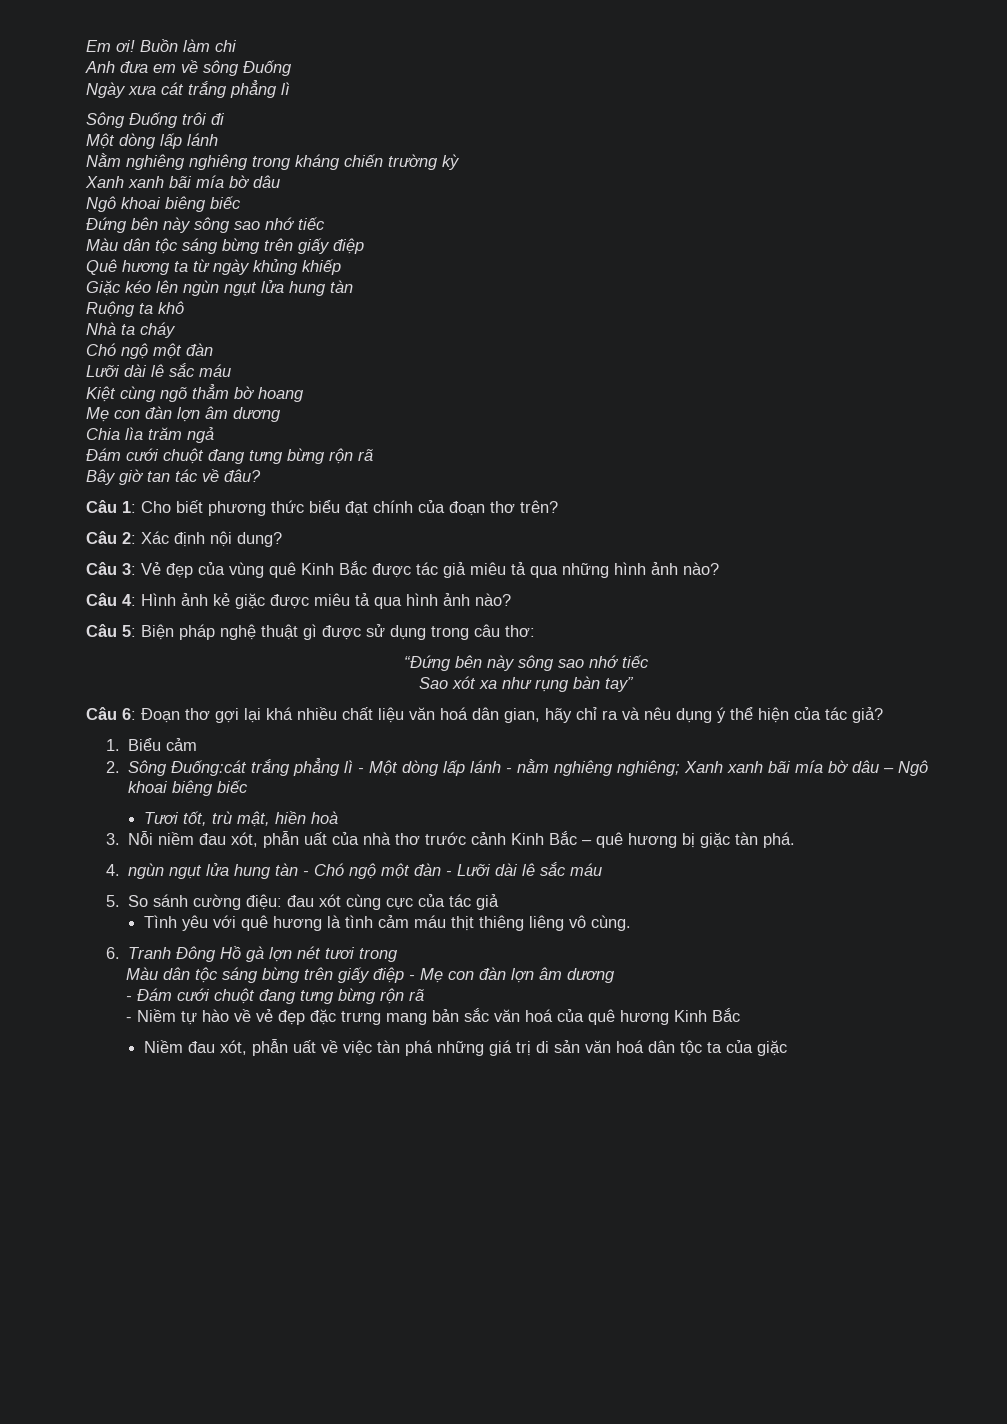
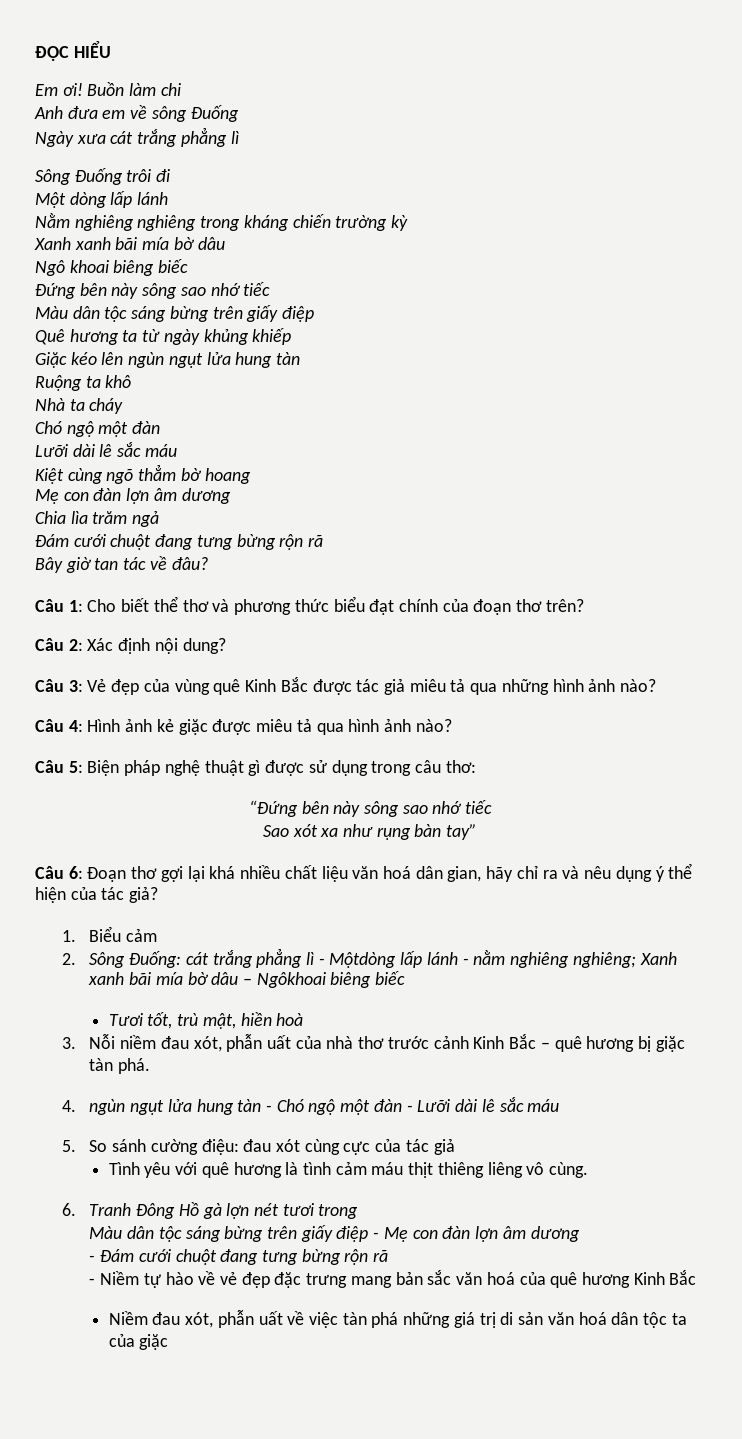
+ ĐỌC HIỂU
- Câu 1: Cho biết phương thức biểu đạt chính của đoạn thơ trên?
+ Câu 1: Cho biết thể thơ và phương thức biểu đạt chính của đoạn thơ trên?
- 2. Sông Đuống:cát trắng phẳng lì - Một dòng lấp lánh - nằm nghiêng nghiêng; Xanh xanh bãi mía bờ dâu – Ngô khoai biêng biếc
+ 2. Sông Đuống: cát trắng phẳng lì - Mộtdòng lấp lánh - nằm nghiêng nghiêng; Xanh xanh bãi mía bờ dâu – Ngôkhoai biêng biếc

